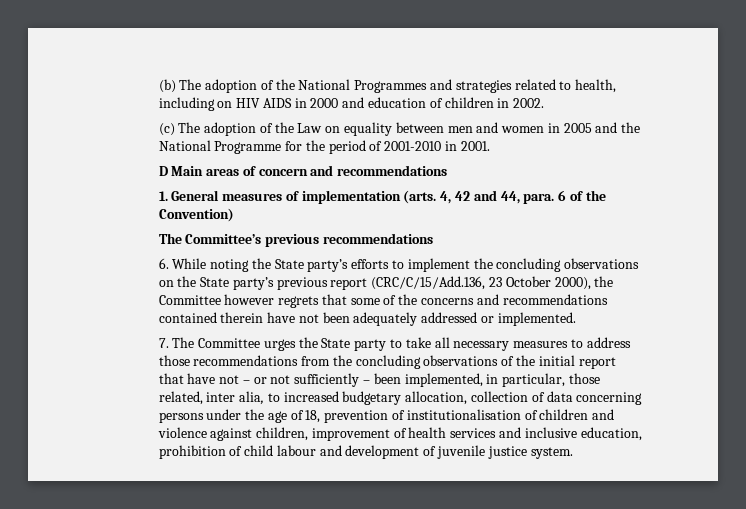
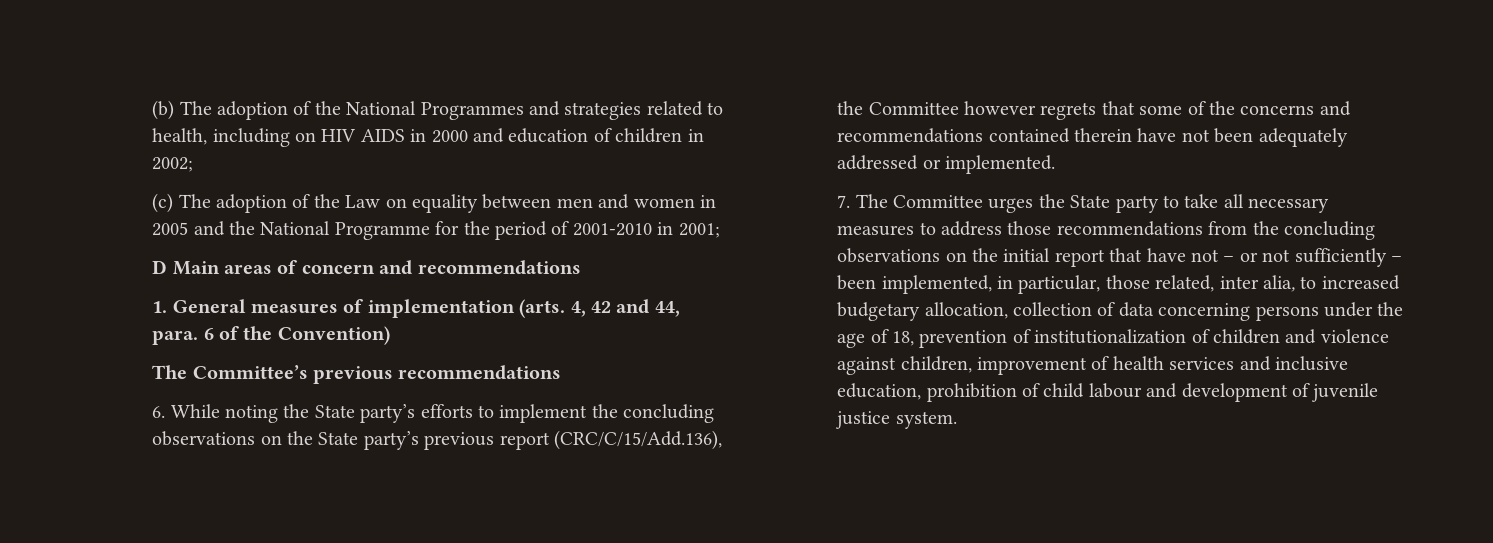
- (b) The adoption of the National Programmes and strategies related to health, including on HIV AIDS in 2000 and education of children in 2002.
+ (b) The adoption of the National Programmes and strategies related to health, including on HIV AIDS in 2000 and education of children in 2002;
- (c) The adoption of the Law on equality between men and women in 2005 and the National Programme for the period of 2001-2010 in 2001.
+ (c) The adoption of the Law on equality between men and women in 2005 and the National Programme for the period of 2001-2010 in 2001;
- 6. While noting the State party’s efforts to implement the concluding observations on the State party’s previous report (CRC/C/15/Add.136, 23 October 2000), the Committee however regrets that some of the concerns and recommendations contained therein have not been adequately addressed or implemented.
+ 6. While noting the State party’s efforts to implement the concluding observations on the State party’s previous report (CRC/C/15/Add.136), the Committee however regrets that some of the concerns and recommendations contained therein have not been adequately addressed or implemented.
- 7. The Committee urges the State party to take all necessary measures to address those recommendations from the concluding observations of the initial report that have not – or not sufficiently – been implemented, in particular, those related, inter alia, to increased budgetary allocation, collection of data concerning persons under the age of 18, prevention of institutionalisation of children and violence against children, improvement of health services and inclusive education, prohibition of child labour and development of juvenile justice system.
+ 7. The Committee urges the State party to take all necessary measures to address those recommendations from the concluding observations on the initial report that have not – or not sufficiently – been implemented, in particular, those related, inter alia, to increased budgetary allocation, collection of data concerning persons under the age of 18, prevention of institutionalization of children and violence against children, improvement of health services and inclusive education, prohibition of child labour and development of juvenile justice system.

